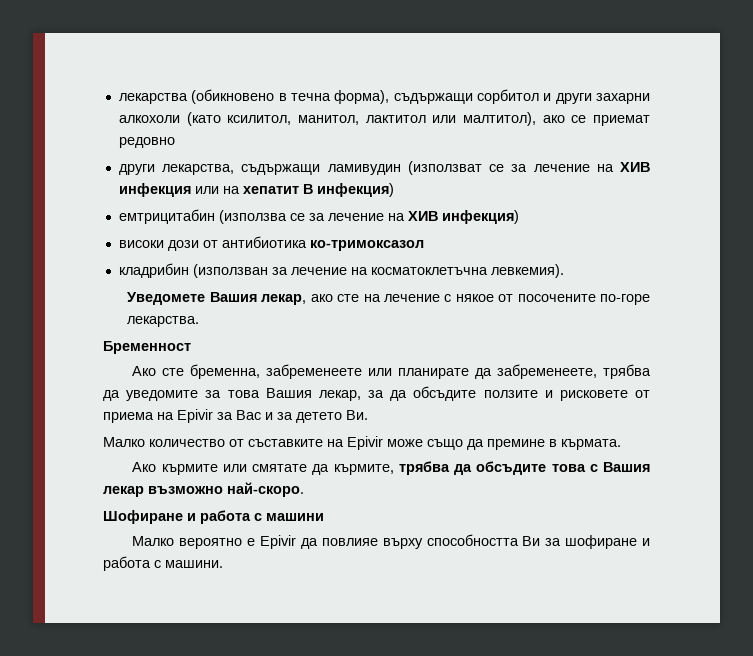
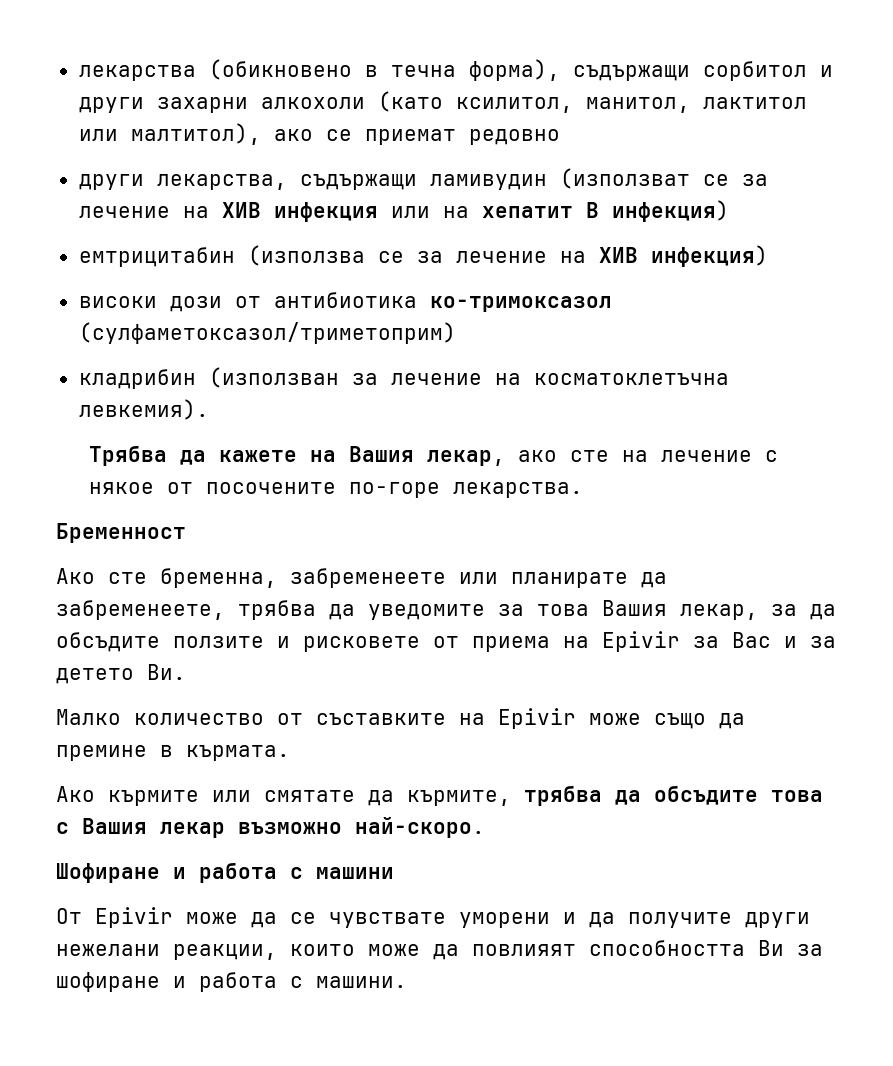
- високи дози от антибиотика ко-тримоксазол
+ високи дози от антибиотика ко-тримоксазол (сулфаметоксазол/триметоприм)
- Уведомете Вашия лекар, ако сте на лечение с някое от посочените по-горе лекарства.
+ Трябва да кажете на Вашия лекар, ако сте на лечение с някое от посочените по-горе лекарства.
- Малко вероятно е Epivir да повлияе върху способността Ви за шофиране и работа с машини.
+ От Epivir може да се чувствате уморени и да получите други нежелани реакции, които може да повлияят способността Ви за шофиране и работа с машини.

